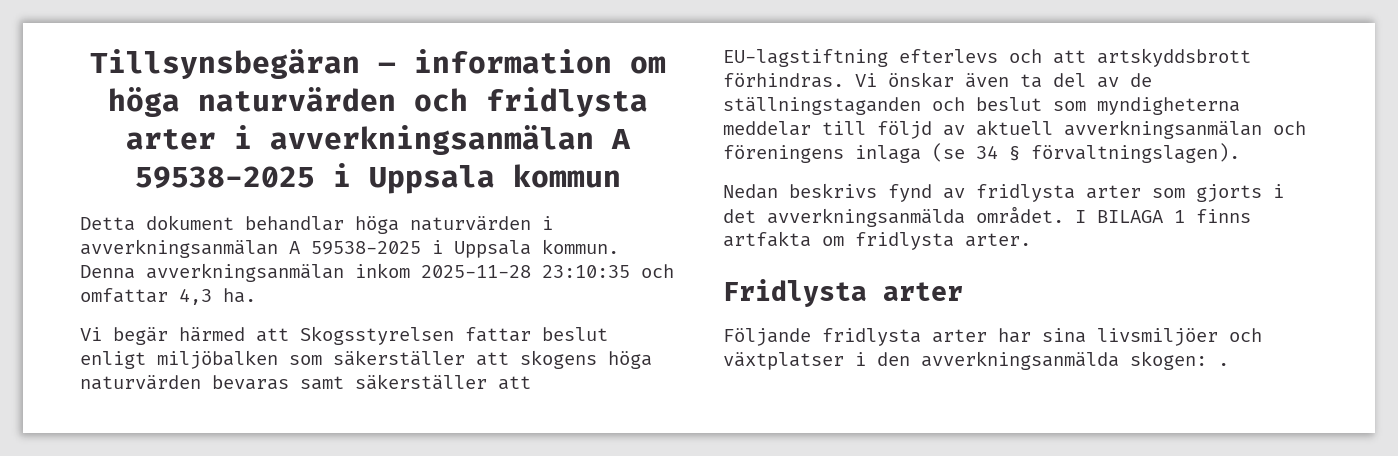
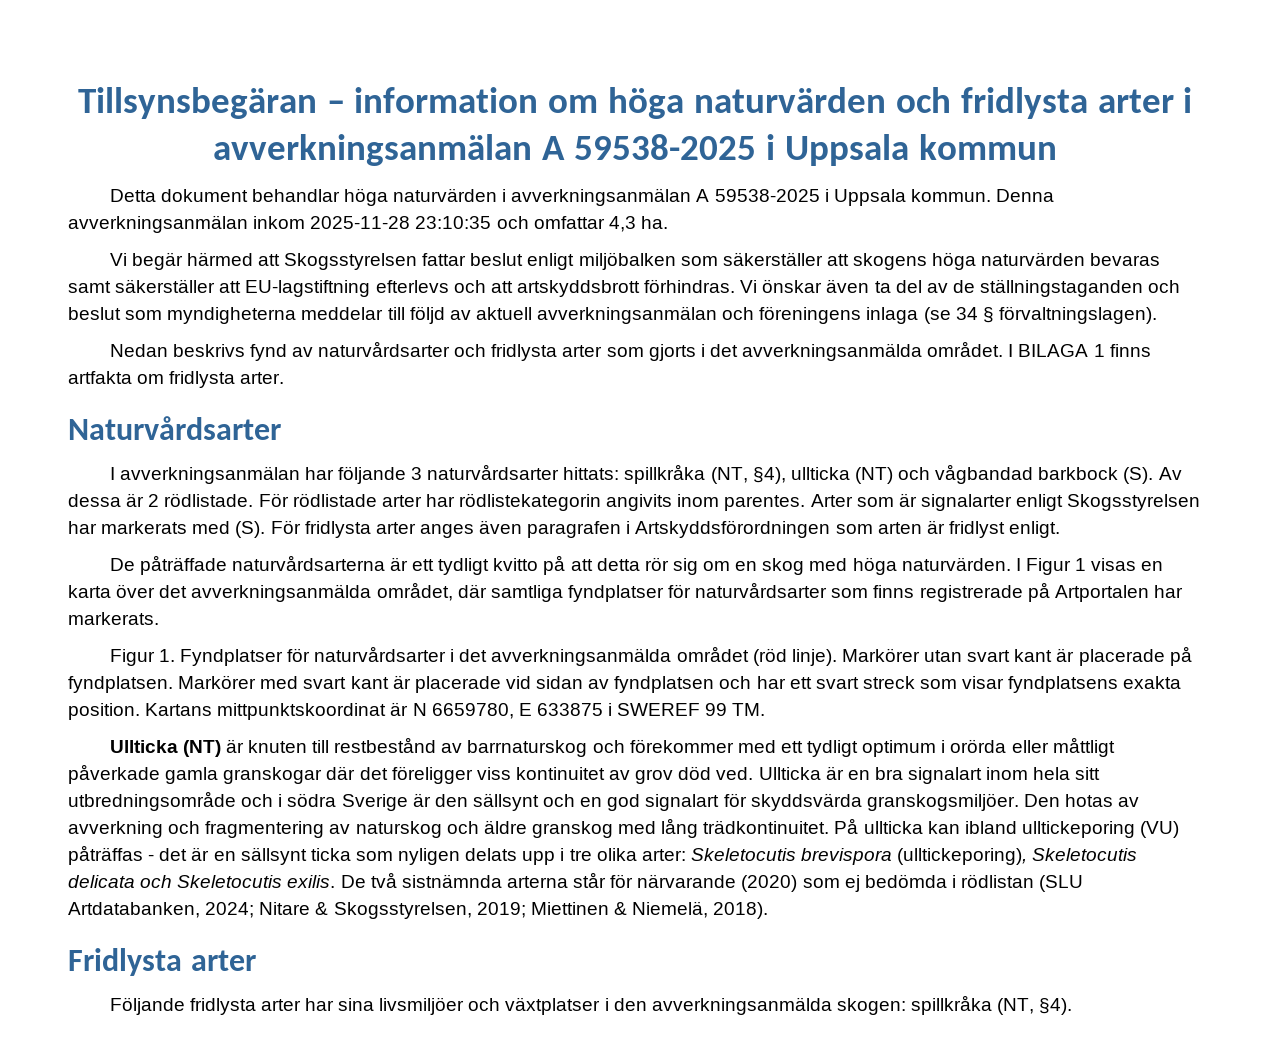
- Nedan beskrivs fynd av fridlysta arter som gjorts i det avverkningsanmälda området.
+ Nedan beskrivs fynd av naturvårdsarter och fridlysta arter som gjorts i det avverkningsanmälda området.
+ Naturvårdsarter
+ I avverkningsanmälan har följande 3 naturvårdsarter hittats: spillkråka (NT, §4), ullticka (NT) och vågbandad barkbock (S). Av dessa är 2 rödlistade. För rödlistade arter har rödlistekategorin angivits inom parentes. Arter som är signalarter enligt Skogsstyrelsen har markerats med (S). För fridlysta arter anges även paragrafen i Artskyddsförordningen som arten är fridlyst enligt.
+ De påträffade naturvårdsarterna är ett tydligt kvitto på att detta rör sig om en skog med höga naturvärden. I Figur 1 visas en karta över det avverkningsanmälda området, där samtliga fyndplatser för naturvårdsarter som finns registrerade på Artportalen har markerats.
+ Figur 1. Fyndplatser för naturvårdsarter i det avverkningsanmälda området (röd linje). Markörer utan svart kant är placerade på fyndplatsen. Markörer med svart kant är placerade vid sidan av fyndplatsen och har ett svart streck som visar fyndplatsens exakta position. Kartans mittpunktskoordinat är N 6659780, E 633875 i SWEREF 99 TM.
+ Ullticka (NT) är knuten till restbestånd av barrnaturskog och förekommer med ett tydligt optimum i orörda eller måttligt påverkade gamla granskogar där det föreligger viss kontinuitet av grov död ved. Ullticka är en bra signalart inom hela sitt utbredningsområde och i södra Sverige är den sällsynt och en god signalart för skyddsvärda granskogsmiljöer. Den hotas av avverkning och fragmentering av naturskog och äldre granskog med lång trädkontinuitet. På ullticka kan ibland ulltickeporing (VU) påträffas - det är en sällsynt ticka som nyligen delats upp i tre olika arter: Skeletocutis brevispora (ulltickeporing), Skeletocutis delicata och Skeletocutis exilis. De två sistnämnda arterna står för närvarande (2020) som ej bedömda i rödlistan (SLU Artdatabanken, 2024; Nitare & Skogsstyrelsen, 2019; Miettinen & Niemelä, 2018).
- Följande fridlysta arter har sina livsmiljöer och växtplatser i den avverkningsanmälda skogen: .
+ Följande fridlysta arter har sina livsmiljöer och växtplatser i den avverkningsanmälda skogen: spillkråka (NT, §4).

